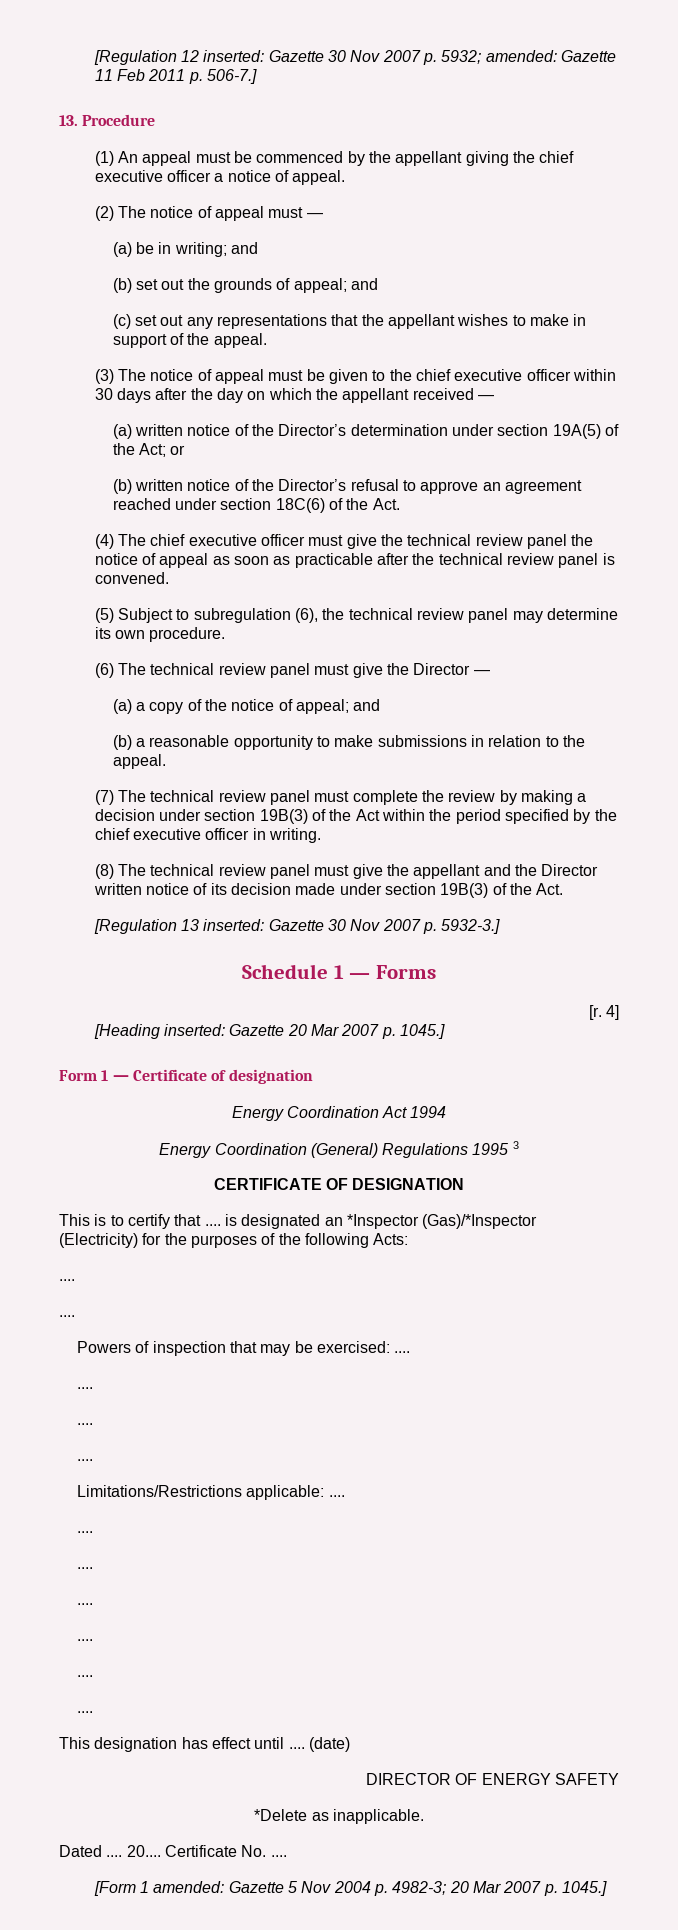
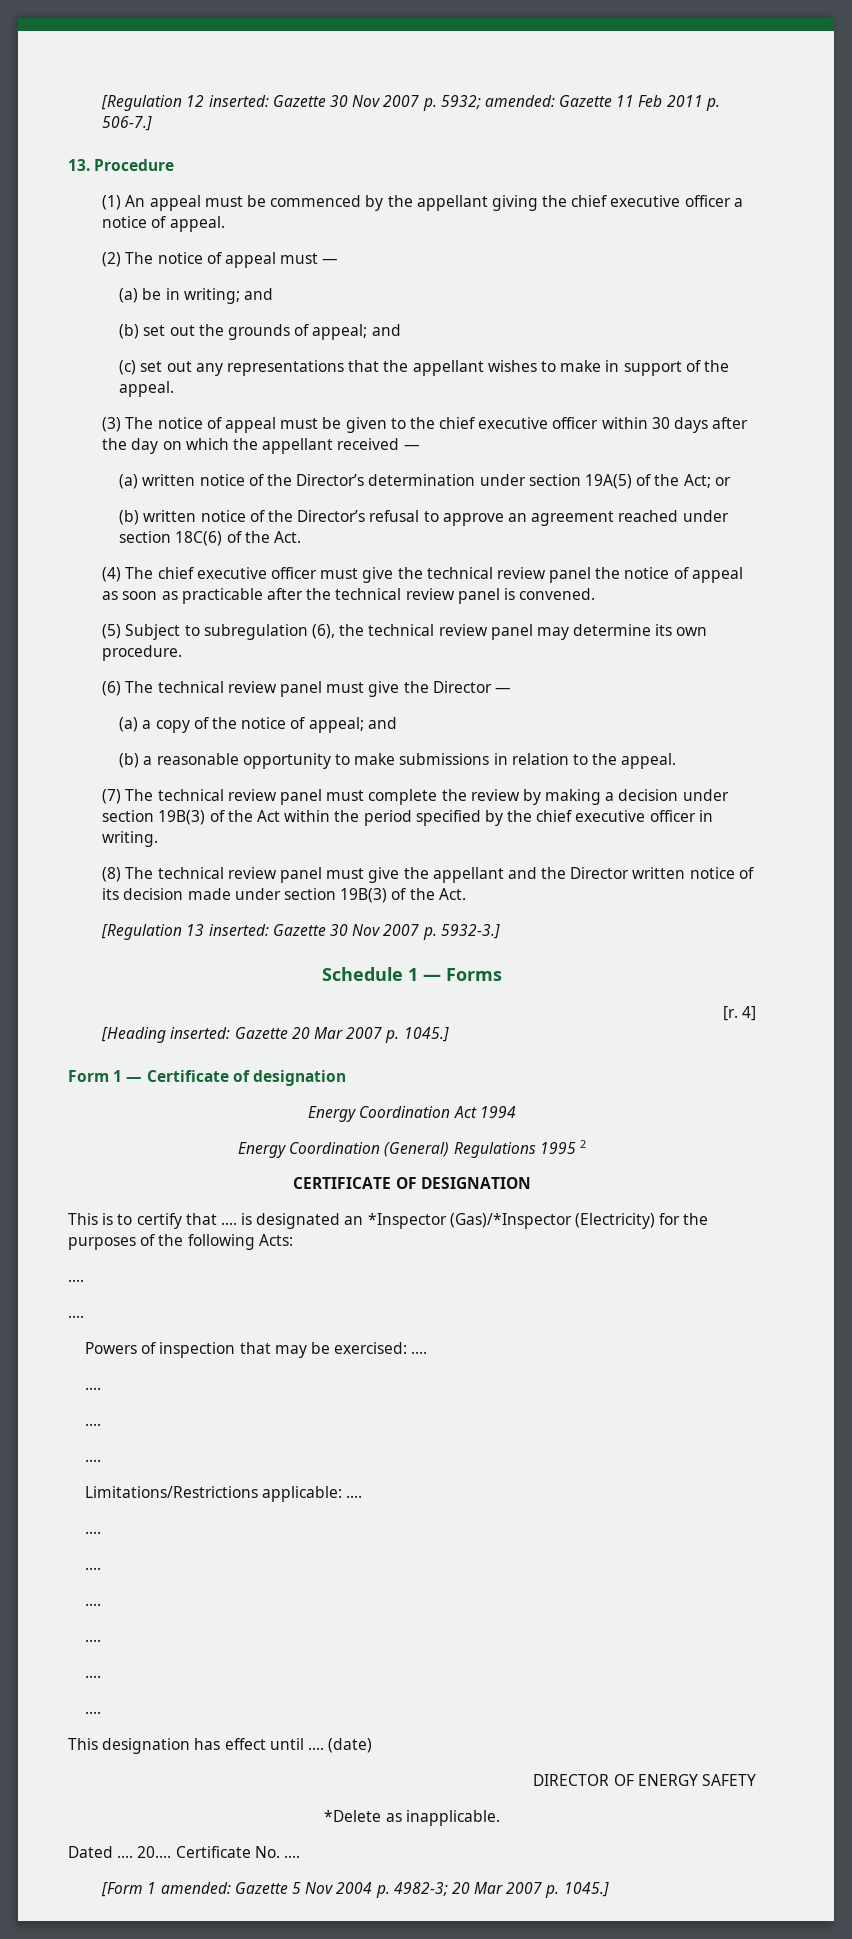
- Energy Coordination (General) Regulations 1995 3
+ Energy Coordination (General) Regulations 1995 2

